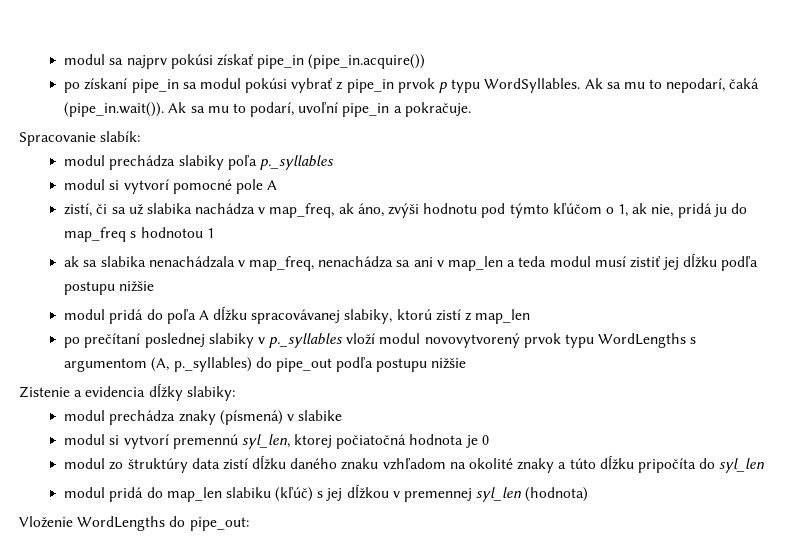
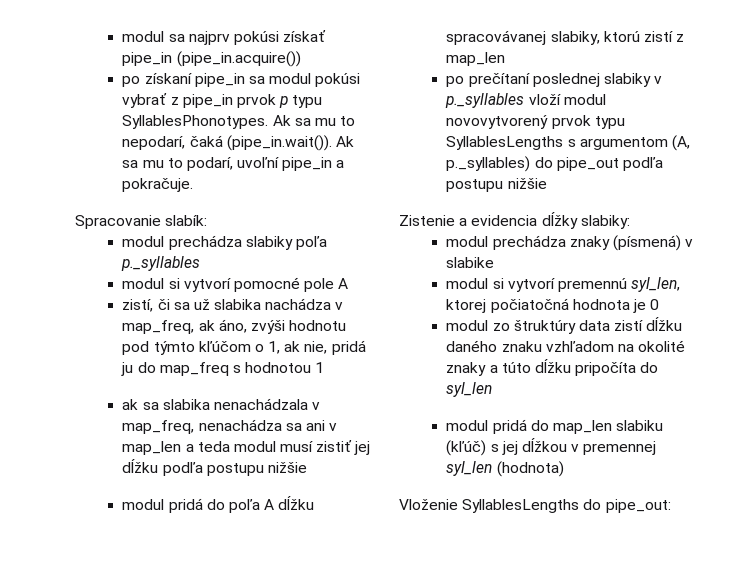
- po získaní pipe_in sa modul pokúsi vybrať z pipe_in prvok p typu WordSyllables.
+ po získaní pipe_in sa modul pokúsi vybrať z pipe_in prvok p typu SyllablesPhonotypes.
- po prečítaní poslednej slabiky v p._syllables vloží modul novovytvorený prvok typu WordLengths s argumentom (A, p._syllables) do pipe_out podľa postupu nižšie
+ po prečítaní poslednej slabiky v p._syllables vloží modul novovytvorený prvok typu SyllablesLengths s argumentom (A, p._syllables) do pipe_out podľa postupu nižšie
- Vloženie WordLengths do pipe_out:
+ Vloženie SyllablesLengths do pipe_out:

